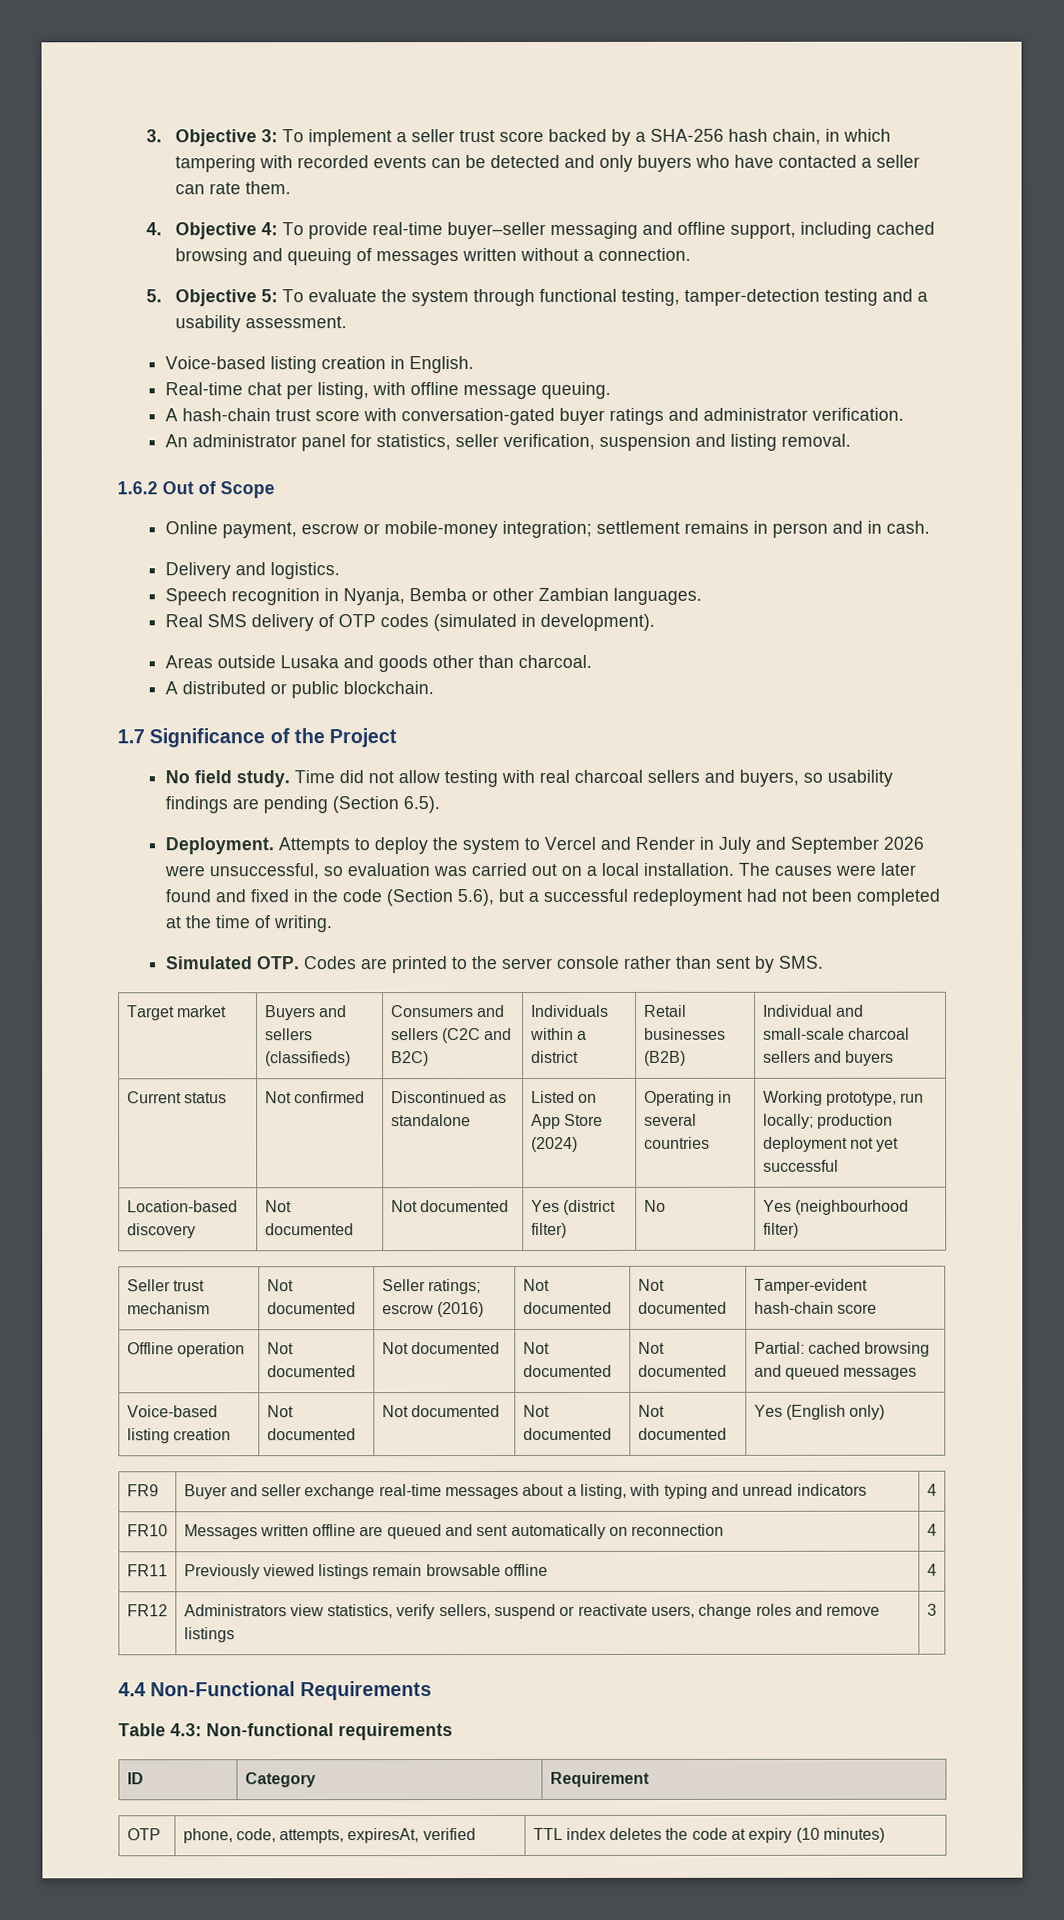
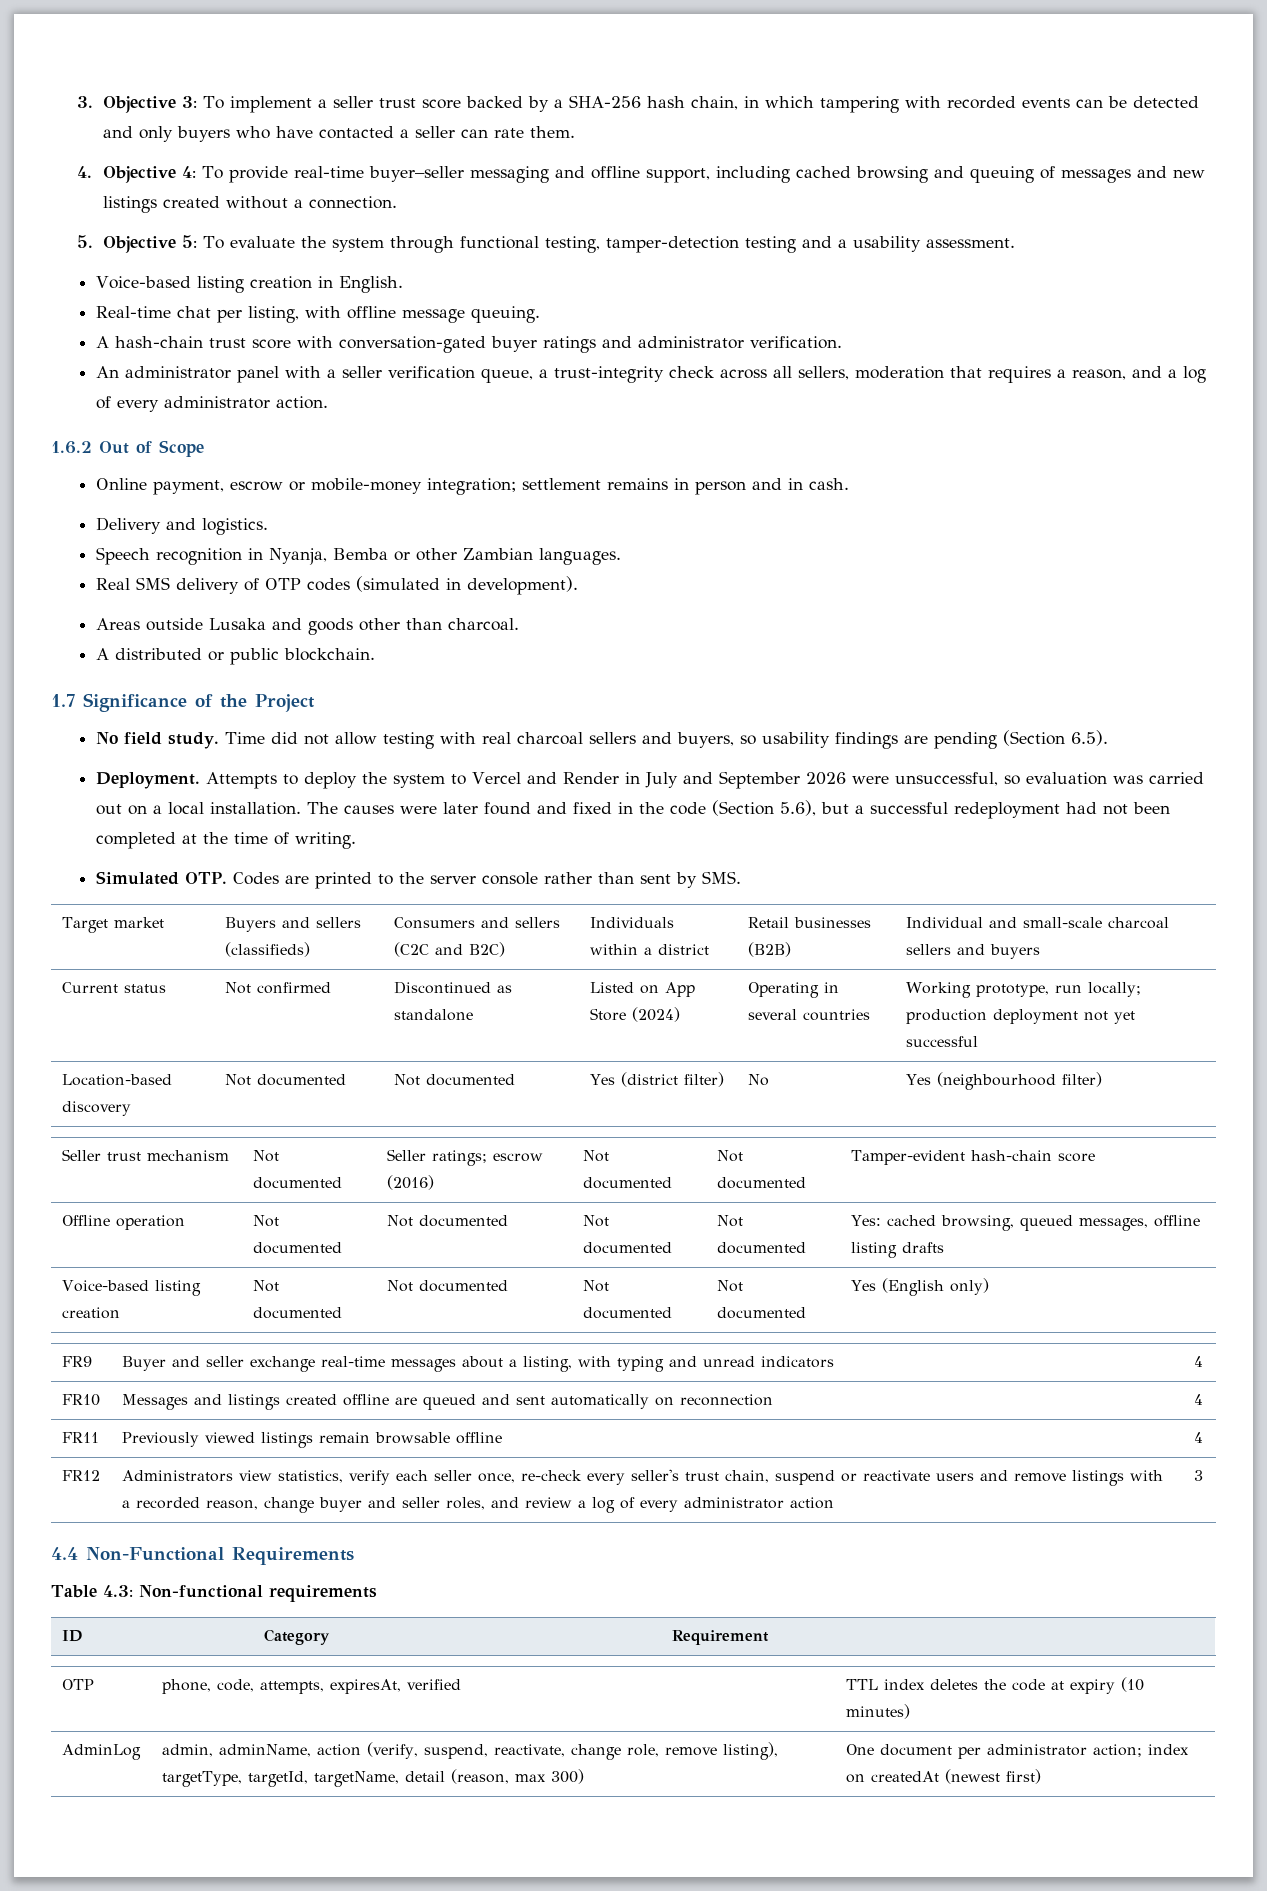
- 4. Objective 4: To provide real-time buyer–seller messaging and offline support, including cached browsing and queuing of messages written without a connection.
+ 4. Objective 4: To provide real-time buyer–seller messaging and offline support, including cached browsing and queuing of messages and new listings created without a connection.
- An administrator panel for statistics, seller verification, suspension and listing removal.
+ An administrator panel with a seller verification queue, a trust-integrity check across all sellers, moderation that requires a reason, and a log of every administrator action.
- Offline operation | Not documented | Not documented | Not documented | Not documented | Partial: cached browsing and queued messages
+ Offline operation | Not documented | Not documented | Not documented | Not documented | Yes: cached browsing, queued messages, offline listing drafts
- FR10 | Messages written offline are queued and sent automatically on reconnection | 4
+ FR10 | Messages and listings created offline are queued and sent automatically on reconnection | 4
- FR12 | Administrators view statistics, verify sellers, suspend or reactivate users, change roles and remove listings | 3
+ FR12 | Administrators view statistics, verify each seller once, re-check every seller's trust chain, suspend or reactivate users and remove listings with a recorded reason, change buyer and seller roles, and review a log of every administrator action | 3
+ AdminLog | admin, adminName, action (verify, suspend, reactivate, change role, remove listing), targetType, targetId, targetName, detail (reason, max 300) | One document per administrator action; index on createdAt (newest first)

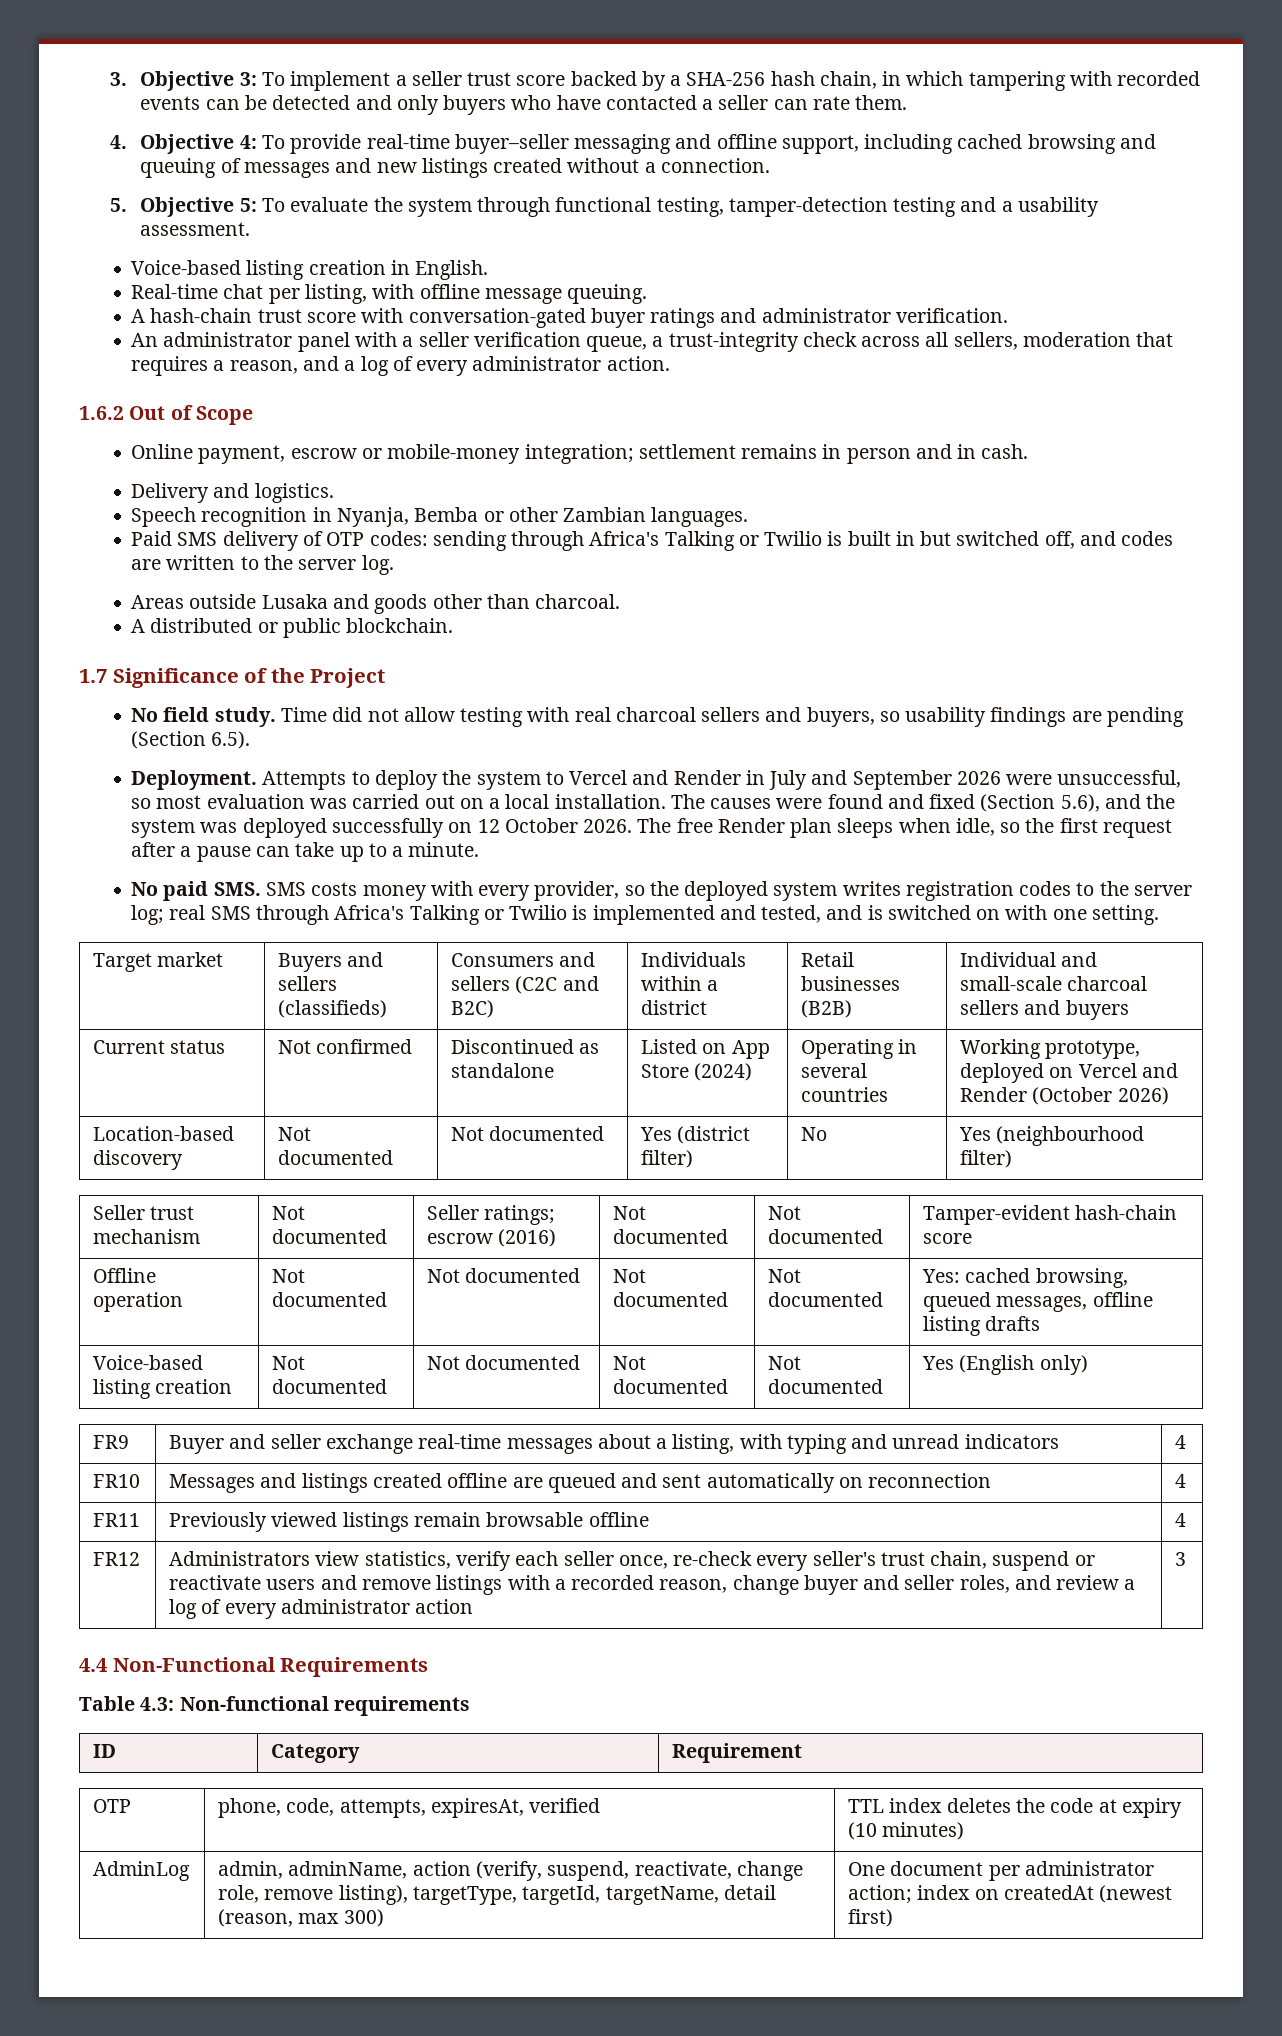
- Real SMS delivery of OTP codes (simulated in development).
+ Paid SMS delivery of OTP codes: sending through Africa's Talking or Twilio is built in but switched off, and codes are written to the server log.
- Attempts to deploy the system to Vercel and Render in July and September 2026 were unsuccessful, so evaluation was carried out on a local installation.
+ Attempts to deploy the system to Vercel and Render in July and September 2026 were unsuccessful, so most evaluation was carried out on a local installation.
- The causes were later found and fixed in the code (Section 5.6), but a successful redeployment had not been completed at the time of writing.
- Simulated OTP. Codes are printed to the server console rather than sent by SMS.
+ The causes were found and fixed (Section 5.6), and the system was deployed successfully on 12 October 2026. The free Render plan sleeps when idle, so the first request after a pause can take up to a minute.
+ No paid SMS. SMS costs money with every provider, so the deployed system writes registration codes to the server log; real SMS through Africa's Talking or Twilio is implemented and tested, and is switched on with one setting.
- Current status | Not confirmed | Discontinued as standalone | Listed on App Store (2024) | Operating in several countries | Working prototype, run locally; production deployment not yet successful
+ Current status | Not confirmed | Discontinued as standalone | Listed on App Store (2024) | Operating in several countries | Working prototype, deployed on Vercel and Render (October 2026)

